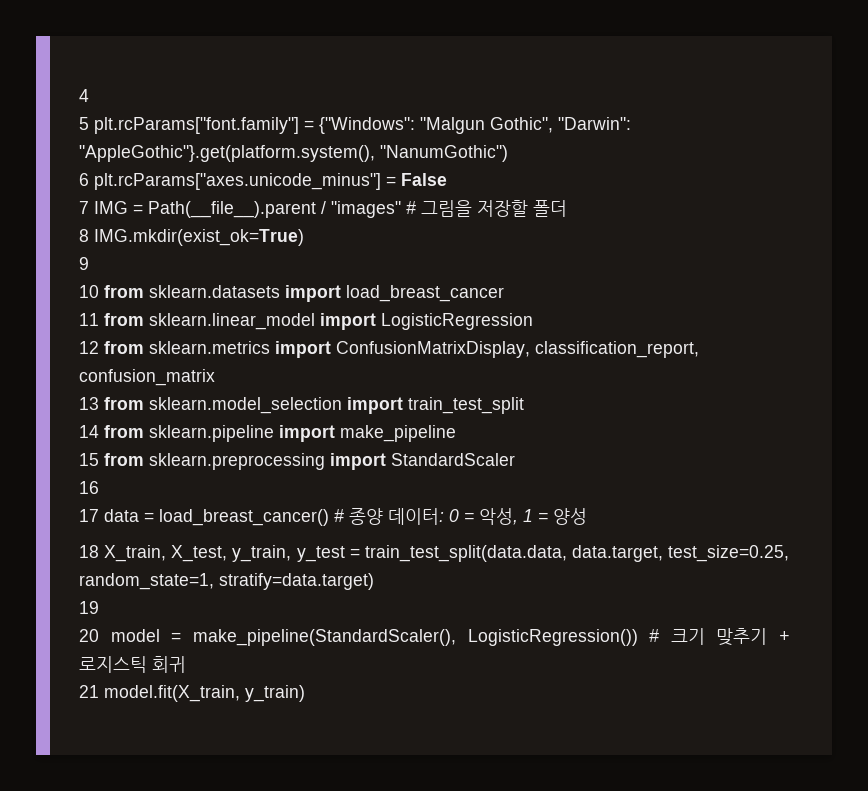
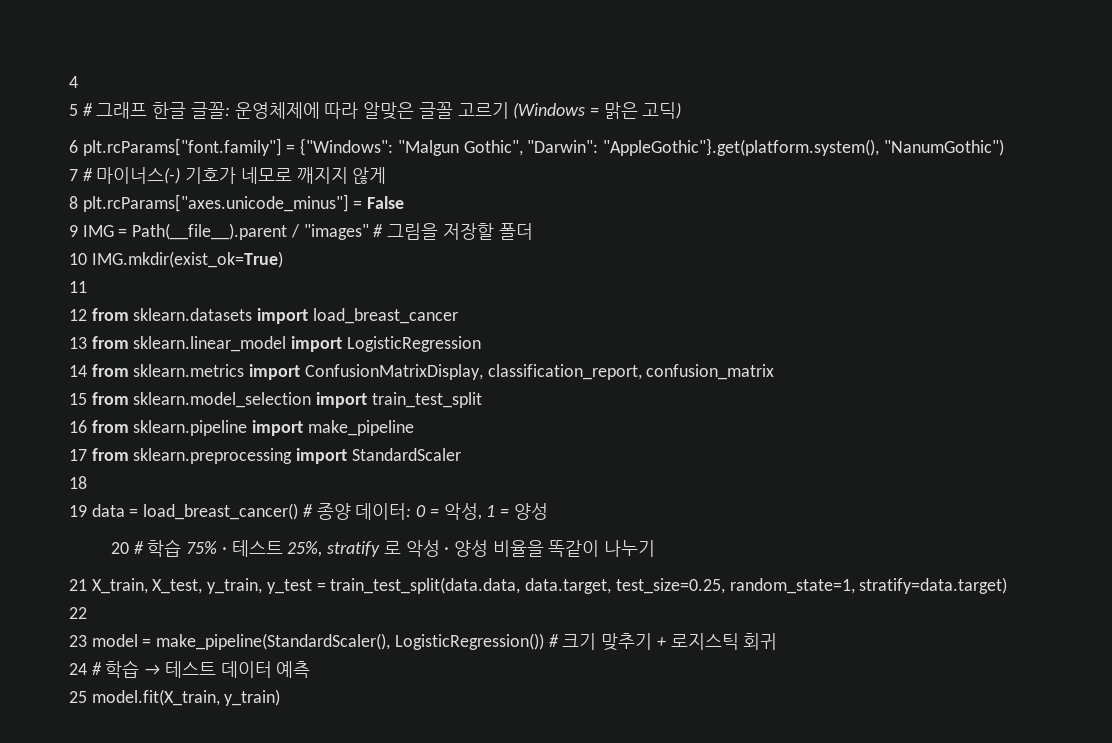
- 5 plt.rcParams["font.family"] = {"Windows": "Malgun Gothic", "Darwin": "AppleGothic"}.get(platform.system(), "NanumGothic")
+ 5 # 그래프 한글 글꼴: 운영체제에 따라 알맞은 글꼴 고르기 (Windows = 맑은 고딕)
+ 6 plt.rcParams["font.family"] = {"Windows": "Malgun Gothic", "Darwin": "AppleGothic"}.get(platform.system(), "NanumGothic")
- 6 plt.rcParams["axes.unicode_minus"] = False
+ 7 # 마이너스(-) 기호가 네모로 깨지지 않게
+ 8 plt.rcParams["axes.unicode_minus"] = False
- 7 IMG = Path(__file__).parent / "images" # 그림을 저장할 폴더
+ 9 IMG = Path(__file__).parent / "images" # 그림을 저장할 폴더
- 8 IMG.mkdir(exist_ok=True)
+ 10 IMG.mkdir(exist_ok=True)
- 9
- 10 from sklearn.datasets import load_breast_cancer
+ 11
+ 12 from sklearn.datasets import load_breast_cancer
- 11 from sklearn.linear_model import LogisticRegression
+ 13 from sklearn.linear_model import LogisticRegression
- 12 from sklearn.metrics import ConfusionMatrixDisplay, classification_report, confusion_matrix
+ 14 from sklearn.metrics import ConfusionMatrixDisplay, classification_report, confusion_matrix
- 13 from sklearn.model_selection import train_test_split
+ 15 from sklearn.model_selection import train_test_split
- 14 from sklearn.pipeline import make_pipeline
+ 16 from sklearn.pipeline import make_pipeline
- 15 from sklearn.preprocessing import StandardScaler
+ 17 from sklearn.preprocessing import StandardScaler
- 16
- 17 data = load_breast_cancer() # 종양 데이터: 0 = 악성, 1 = 양성
+ 18
+ 19 data = load_breast_cancer() # 종양 데이터: 0 = 악성, 1 = 양성
- 18 X_train, X_test, y_train, y_test = train_test_split(data.data, data.target, test_size=0.25, random_state=1, stratify=data.target)
+ 20 # 학습 75% · 테스트 25%, stratify 로 악성 · 양성 비율을 똑같이 나누기
+ 21 X_train, X_test, y_train, y_test = train_test_split(data.data, data.target, test_size=0.25, random_state=1, stratify=data.target)
- 19
- 20 model = make_pipeline(StandardScaler(), LogisticRegression()) # 크기 맞추기 + 로지스틱 회귀
+ 22
+ 23 model = make_pipeline(StandardScaler(), LogisticRegression()) # 크기 맞추기 + 로지스틱 회귀
- 21 model.fit(X_train, y_train)
+ 24 # 학습 → 테스트 데이터 예측
+ 25 model.fit(X_train, y_train)

